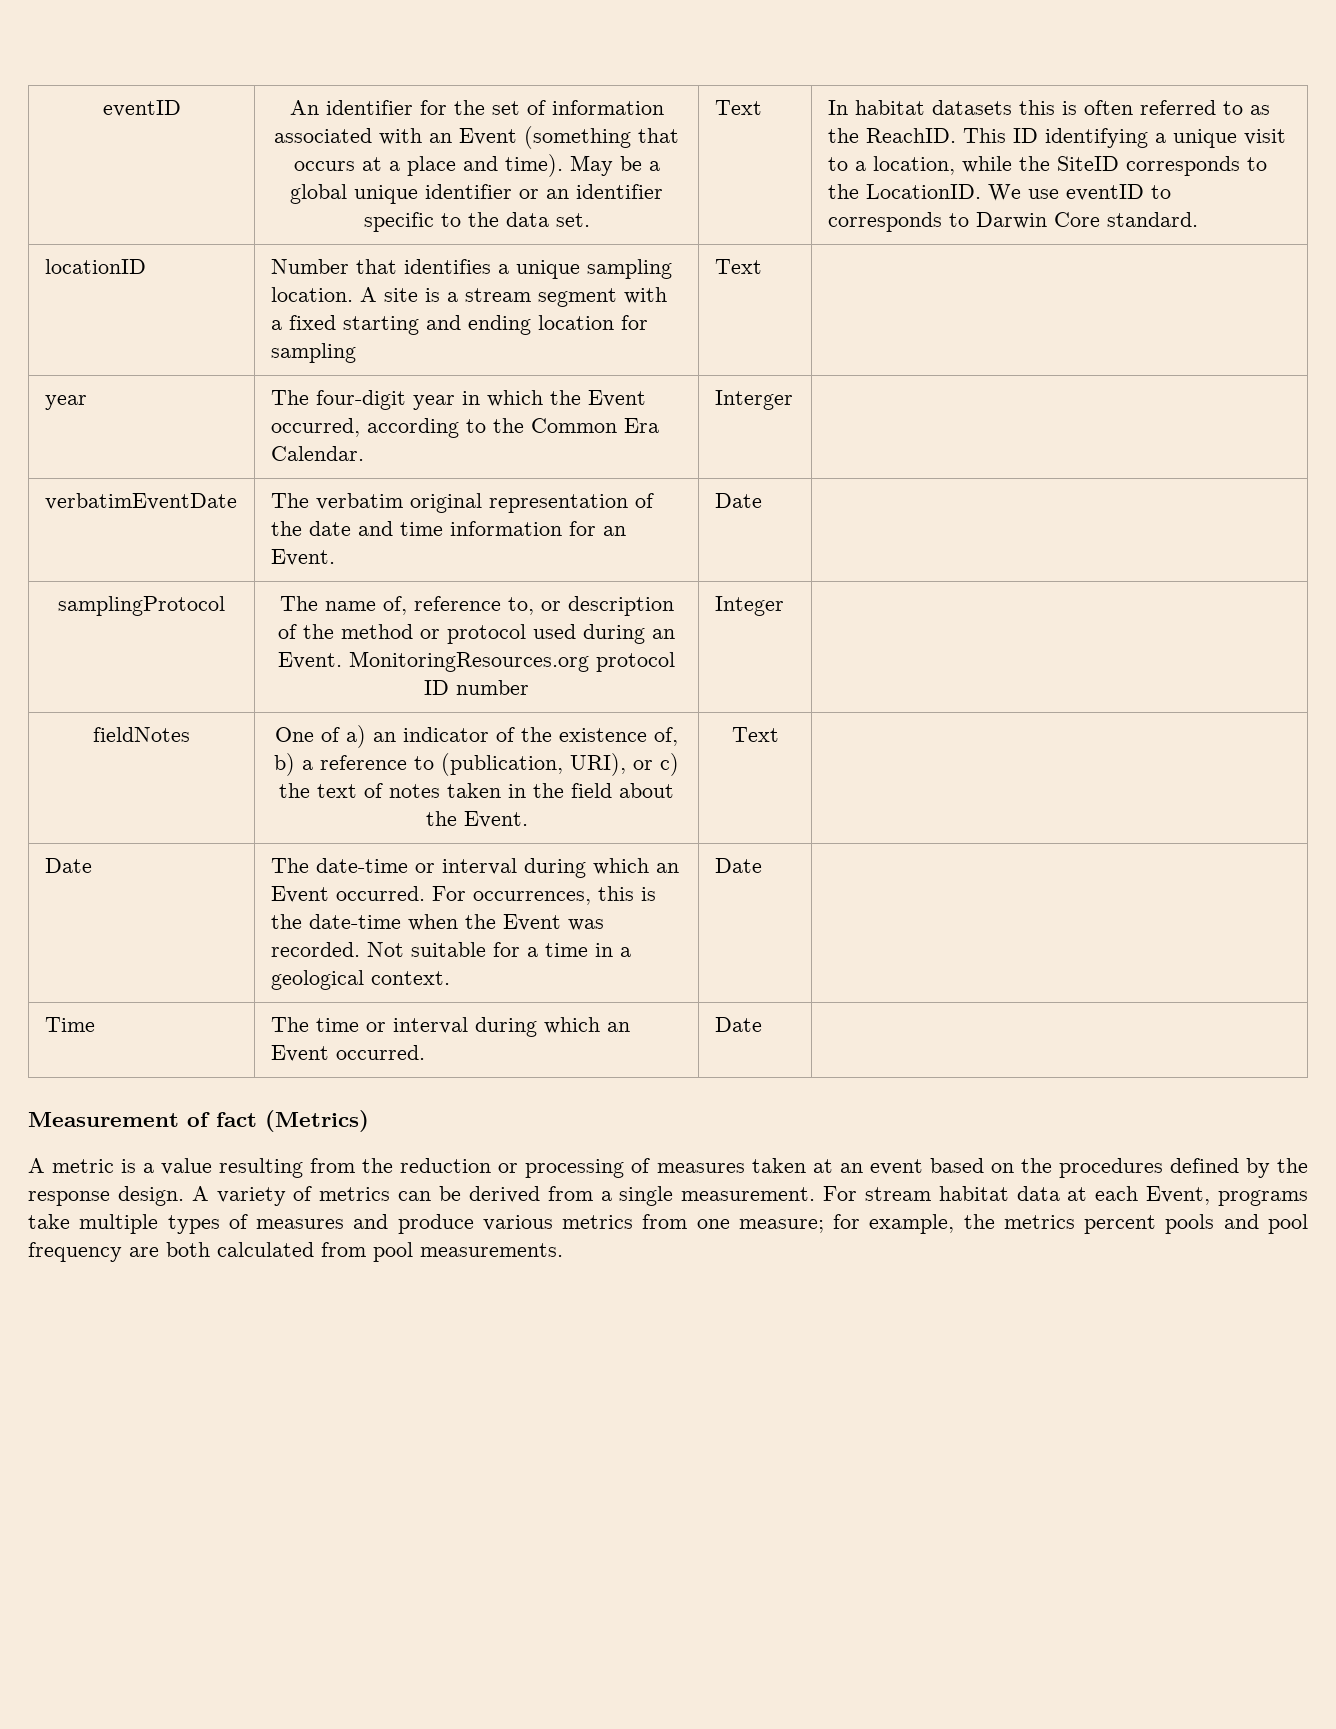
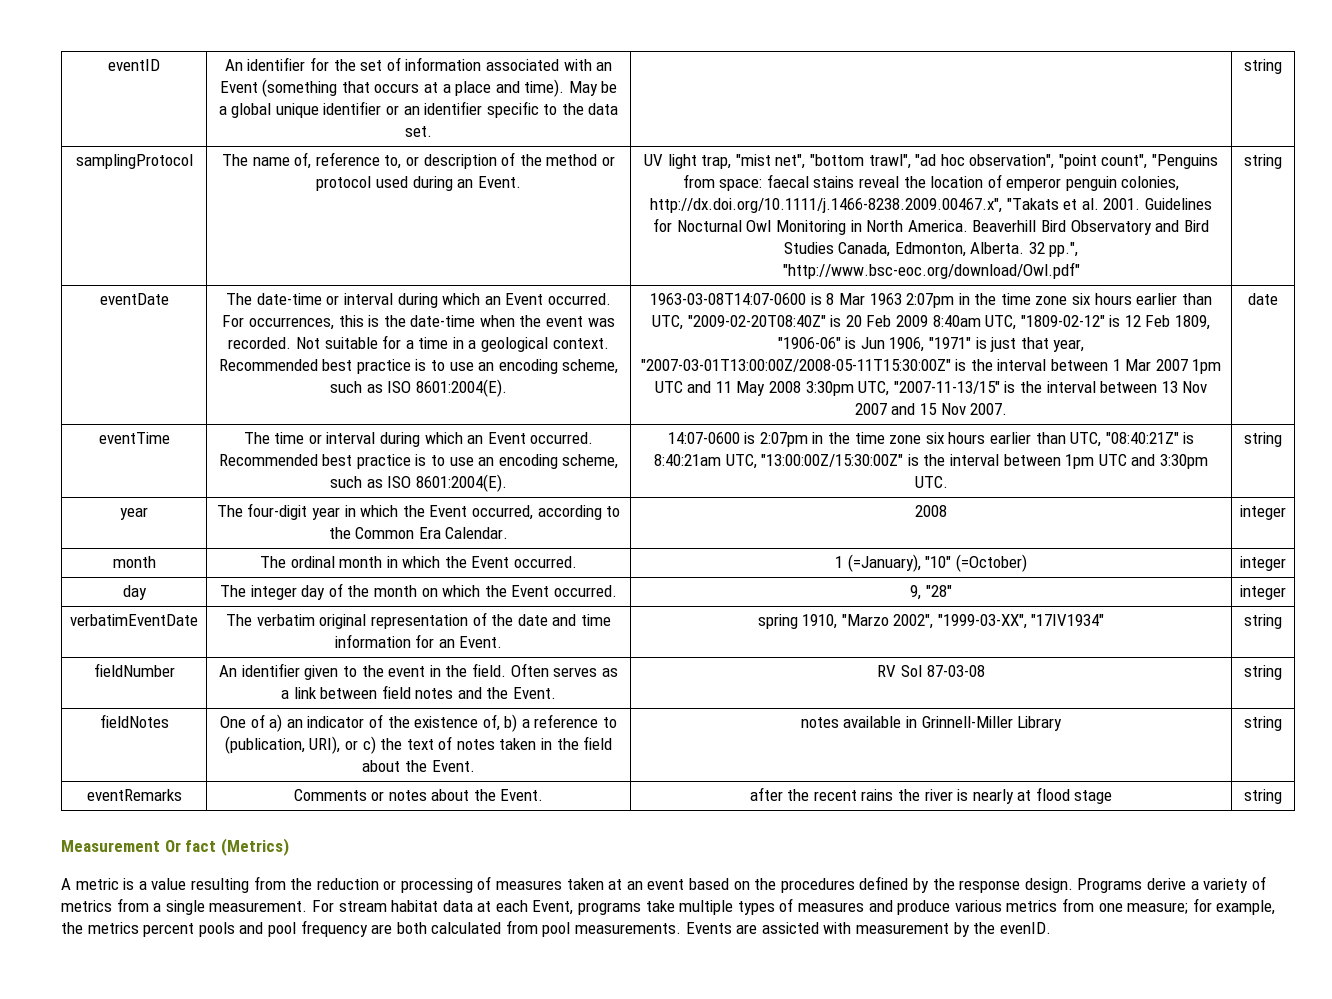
- May be a global unique identifier or an identifier specific to the data set. | Text | In habitat datasets this is often referred to as the ReachID. This ID identifying a unique visit to a location, while the SiteID corresponds to the LocationID. We use eventID to corresponds to Darwin Core standard.
- locationID | Number that identifies a unique sampling location. A site is a stream segment with a fixed starting and ending location for sampling | Text |
- year | The four-digit year in which the Event occurred, according to the Common Era Calendar. | Interger |
- verbatimEventDate | The verbatim original representation of the date and time information for an Event. | Date |
+ May be a global unique identifier or an identifier specific to the data set. | | string
- The name of, reference to, or description of the method or protocol used during an Event. MonitoringResources.org protocol ID number | Integer
+ The name of, reference to, or description of the method or protocol used during an Event. | UV light trap, "mist net", "bottom trawl", "ad hoc observation", "point count", "Penguins from space: faecal stains reveal the location of emperor penguin colonies, http://dx.doi.org/10.1111/j.1466-8238.2009.00467.x", "Takats et al. 2001. Guidelines for Nocturnal Owl Monitoring in North America. Beaverhill Bird Observatory and Bird Studies Canada, Edmonton, Alberta. 32 pp.", "http://www.bsc-eoc.org/download/Owl.pdf" | string
+ eventDate | The date-time or interval during which an Event occurred. For occurrences, this is the date-time when the event was recorded. Not suitable for a time in a geological context. Recommended best practice is to use an encoding scheme, such as ISO 8601:2004(E). | 1963-03-08T14:07-0600 is 8 Mar 1963 2:07pm in the time zone six hours earlier than UTC, "2009-02-20T08:40Z" is 20 Feb 2009 8:40am UTC, "1809-02-12" is 12 Feb 1809, "1906-06" is Jun 1906, "1971" is just that year, "2007-03-01T13:00:00Z/2008-05-11T15:30:00Z" is the interval between 1 Mar 2007 1pm UTC and 11 May 2008 3:30pm UTC, "2007-11-13/15" is the interval between 13 Nov 2007 and 15 Nov 2007. | date
+ eventTime | The time or interval during which an Event occurred. Recommended best practice is to use an encoding scheme, such as ISO 8601:2004(E). | 14:07-0600 is 2:07pm in the time zone six hours earlier than UTC, "08:40:21Z" is 8:40:21am UTC, "13:00:00Z/15:30:00Z" is the interval between 1pm UTC and 3:30pm UTC. | string
+ year | The four-digit year in which the Event occurred, according to the Common Era Calendar. | 2008 | integer
+ month | The ordinal month in which the Event occurred. | 1 (=January), "10" (=October) | integer
+ day | The integer day of the month on which the Event occurred. | 9, "28" | integer
+ verbatimEventDate | The verbatim original representation of the date and time information for an Event. | spring 1910, "Marzo 2002", "1999-03-XX", "17IV1934" | string
+ fieldNumber | An identifier given to the event in the field. Often serves as a link between field notes and the Event. | RV Sol 87-03-08 | string
- fieldNotes | One of a) an indicator of the existence of, b) a reference to (publication, URI), or c) the text of notes taken in the field about the Event. | Text |
- Date | The date-time or interval during which an Event occurred. For occurrences, this is the date-time when the Event was recorded. Not suitable for a time in a geological context. | Date |
- Time | The time or interval during which an Event occurred. | Date |
+ fieldNotes | One of a) an indicator of the existence of, b) a reference to (publication, URI), or c) the text of notes taken in the field about the Event. | notes available in Grinnell-Miller Library | string
+ eventRemarks | Comments or notes about the Event. | after the recent rains the river is nearly at flood stage | string
- Measurement of fact (Metrics)
+ Measurement Or fact (Metrics)
- A variety of metrics can be derived from a single measurement.
+ Programs derive a variety of metrics from a single measurement.
+ Events are assicted with measurement by the evenID.

